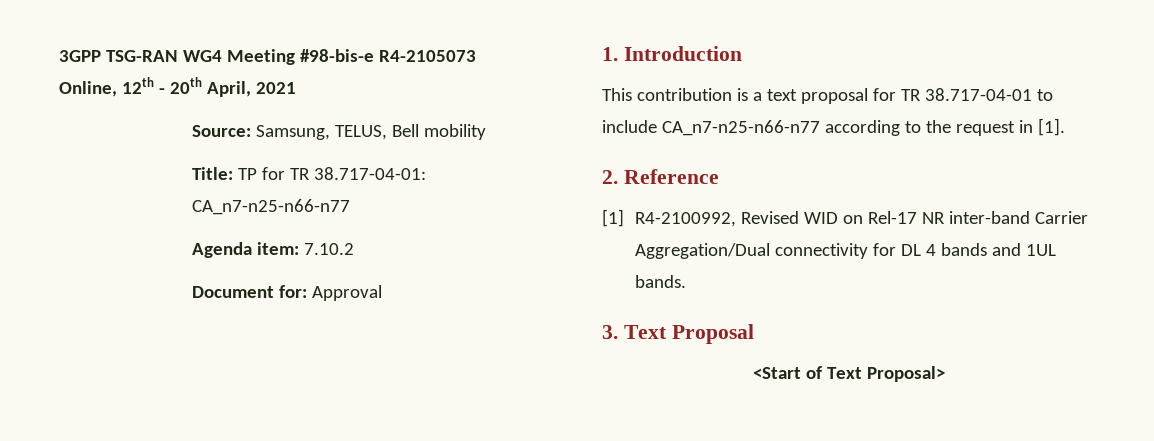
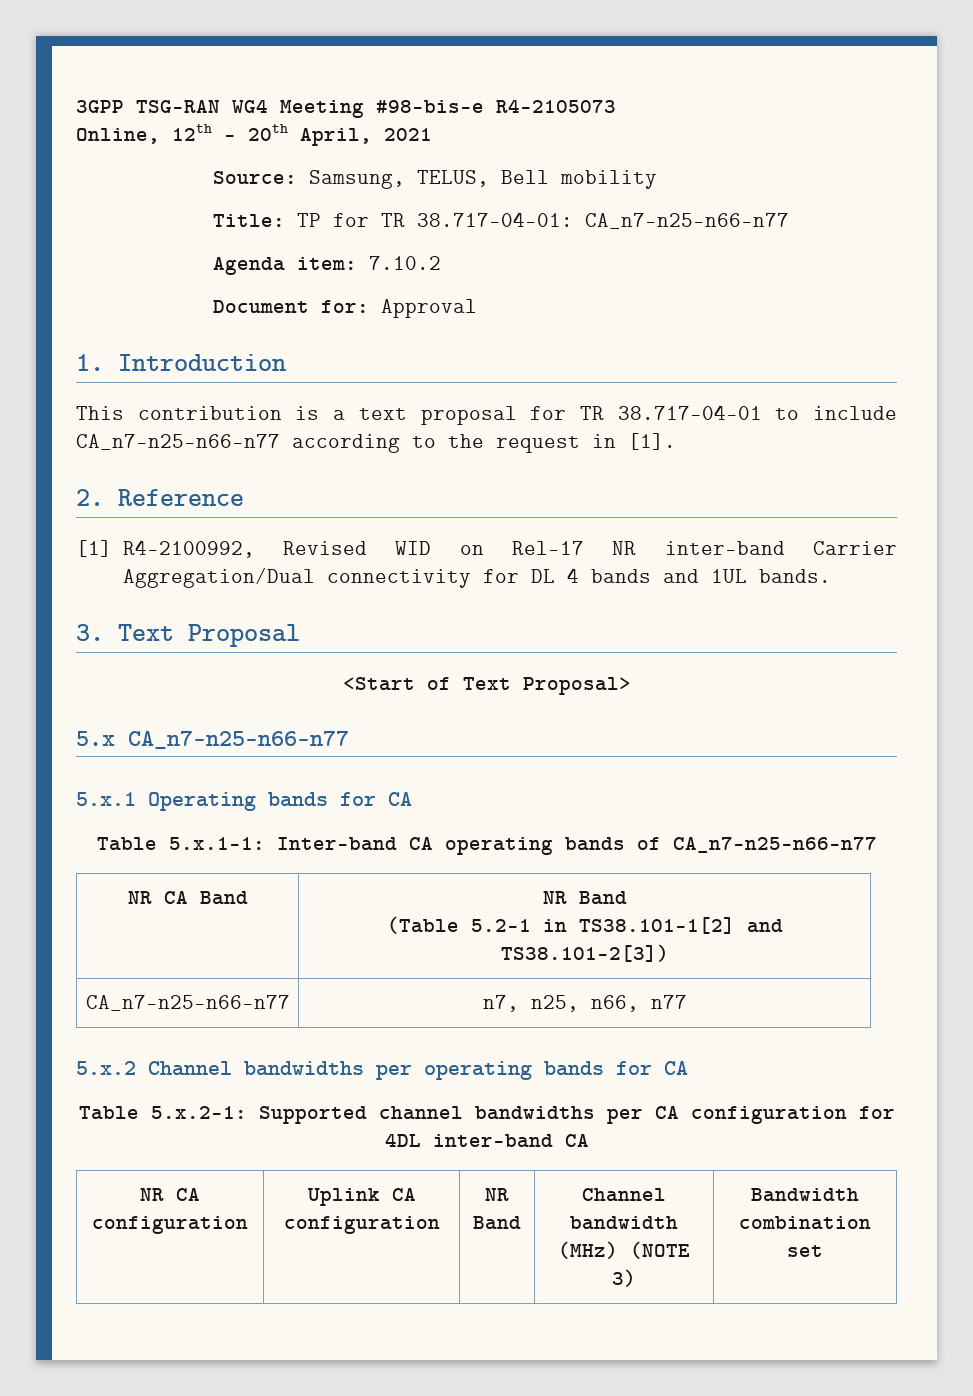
+ 5.x CA_n7-n25-n66-n77
+ 5.x.1 Operating bands for CA
+ Table 5.x.1-1: Inter-band CA operating bands of CA_n7-n25-n66-n77
+ NR CA Band | NR Band
+ (Table 5.2-1 in TS38.101-1[2] and TS38.101-2[3])
+ CA_n7-n25-n66-n77 | n7, n25, n66, n77
+ 5.x.2 Channel bandwidths per operating bands for CA
+ Table 5.x.2-1: Supported channel bandwidths per CA configuration for 4DL inter-band CA
+ NR CA configuration | Uplink CA configuration | NR Band | Channel bandwidth (MHz) (NOTE 3) | Bandwidth combination set

